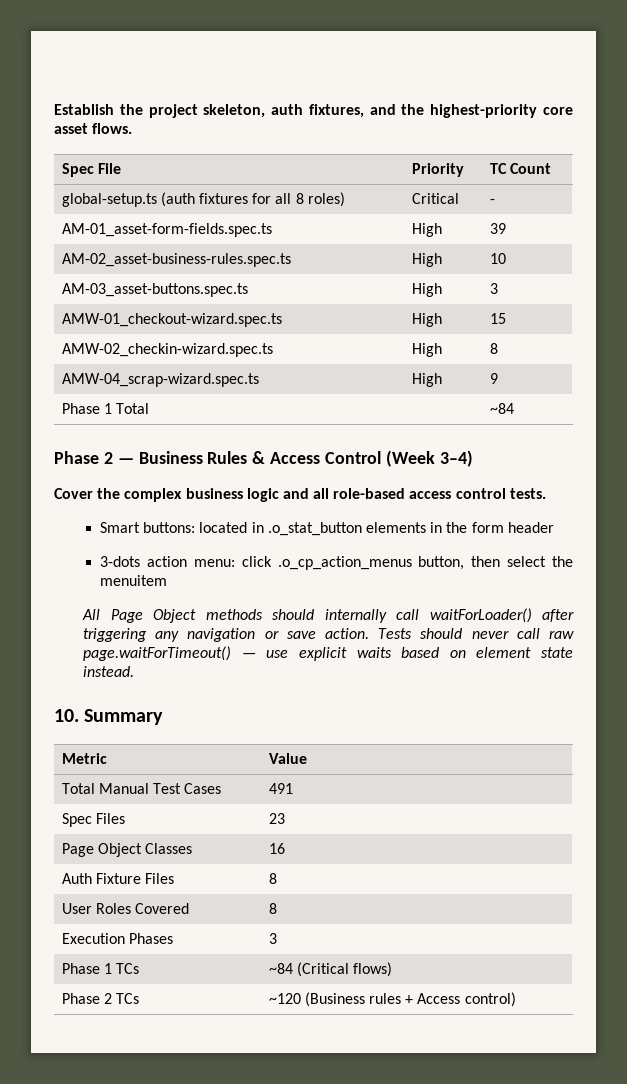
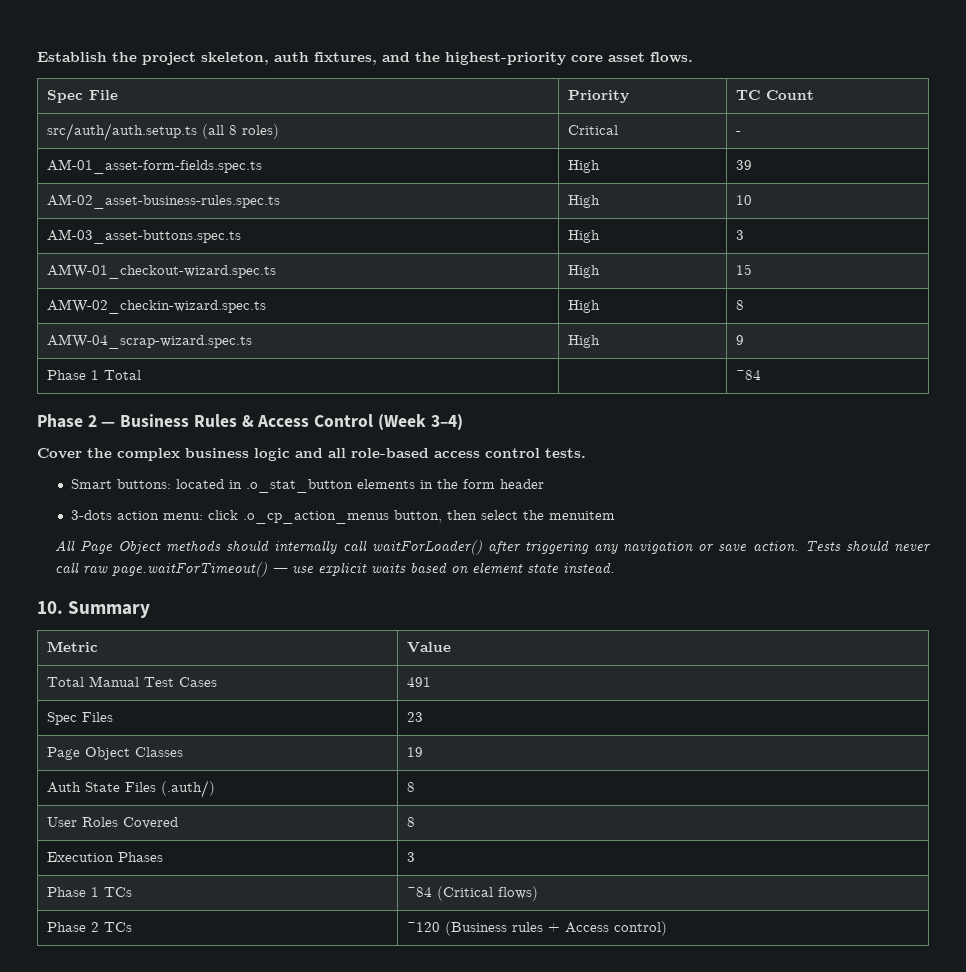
- global-setup.ts (auth fixtures for all 8 roles) | Critical | -
+ src/auth/auth.setup.ts (all 8 roles) | Critical | -
- Page Object Classes | 16
+ Page Object Classes | 19
- Auth Fixture Files | 8
+ Auth State Files (.auth/) | 8

